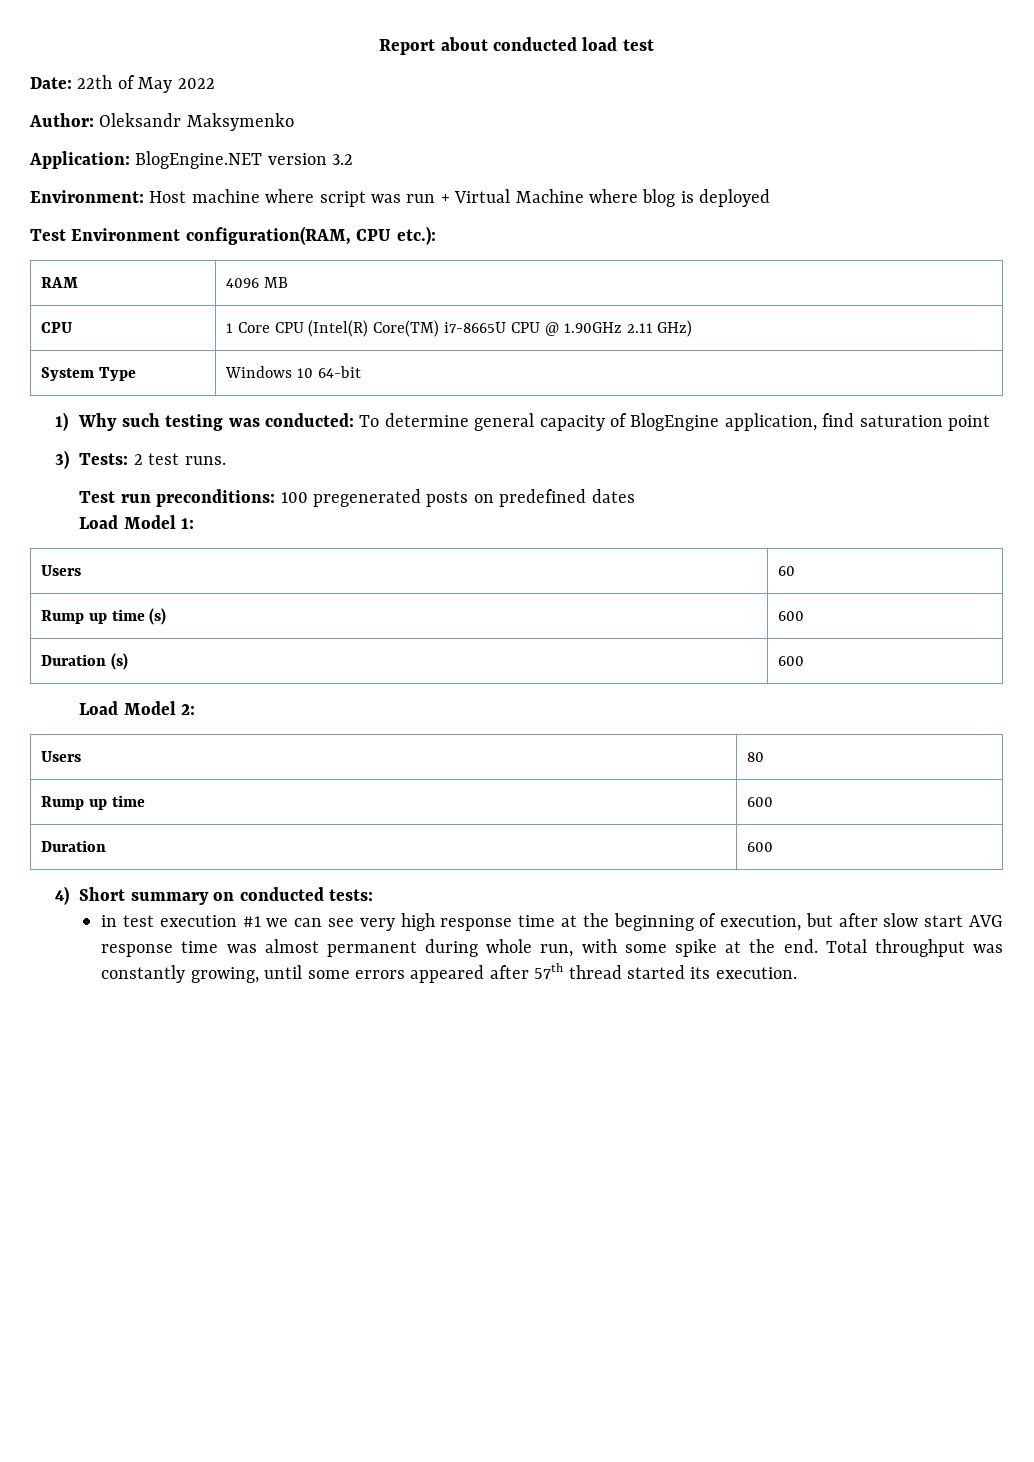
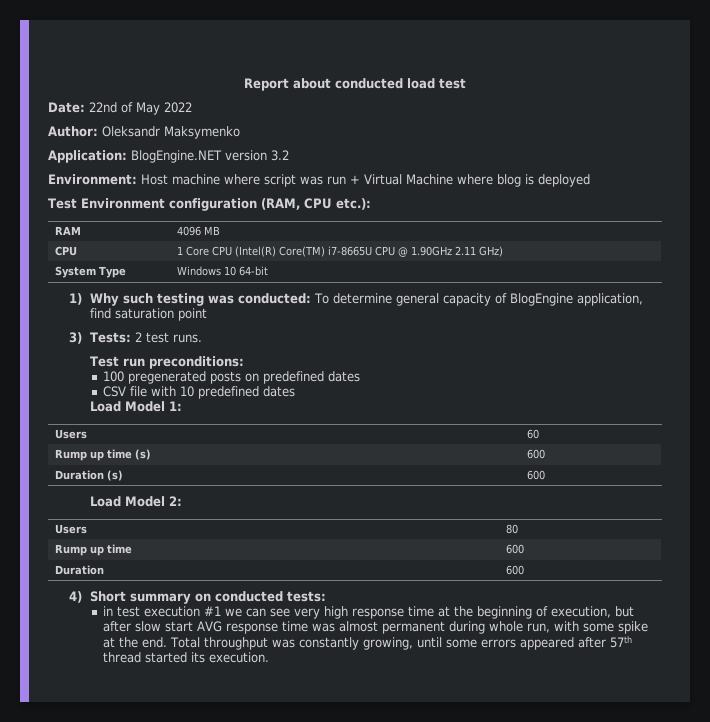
- Date: 22th of May 2022
+ Date: 22nd of May 2022
- Test Environment configuration(RAM, CPU etc.):
+ Test Environment configuration (RAM, CPU etc.):
- Test run preconditions: 100 pregenerated posts on predefined dates
+ Test run preconditions:
+ 100 pregenerated posts on predefined dates
+ CSV file with 10 predefined dates

